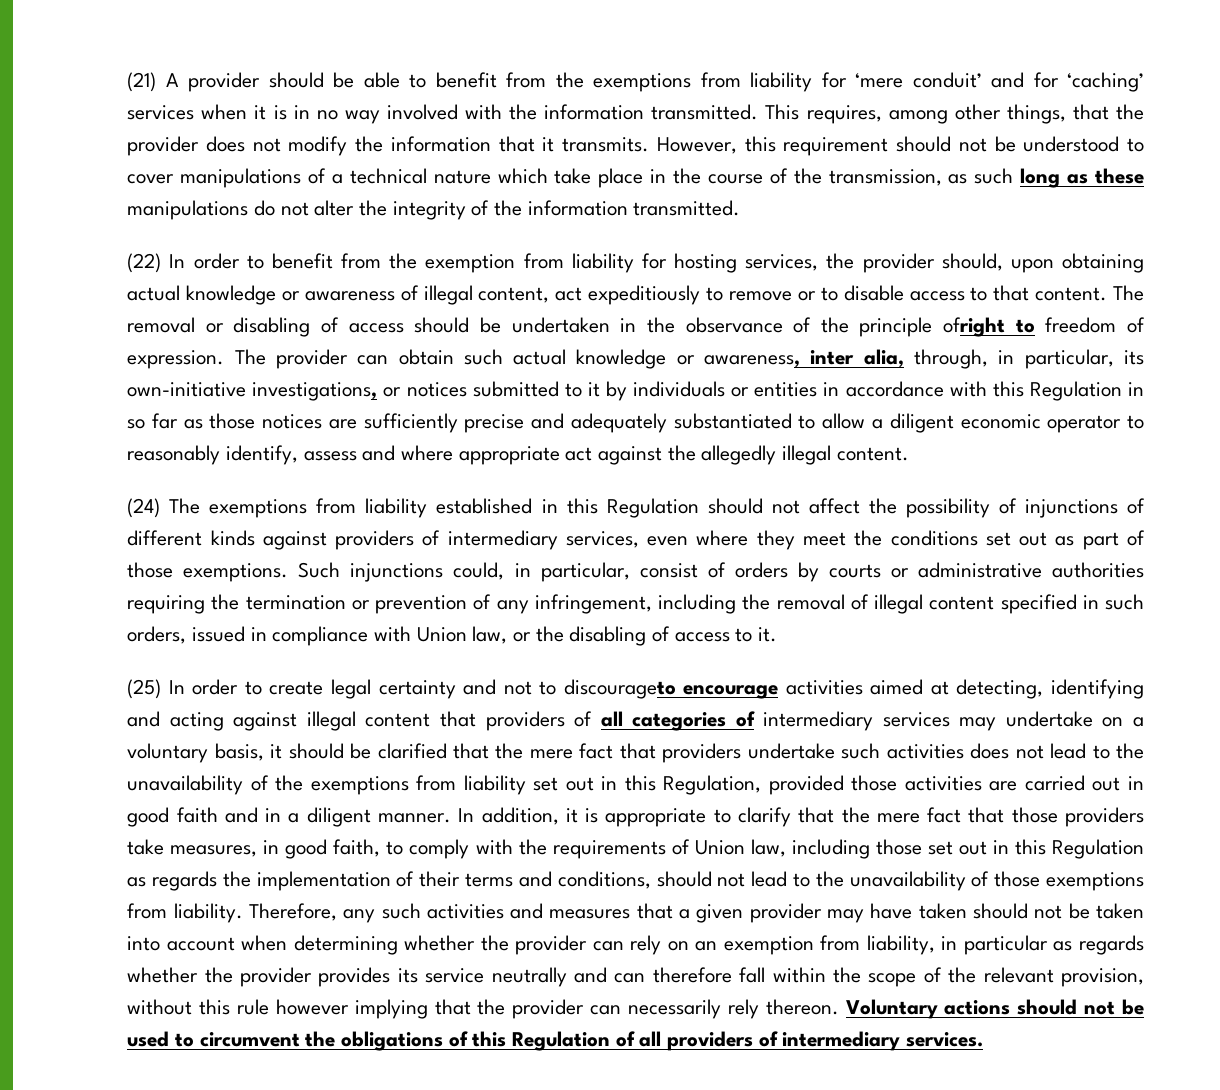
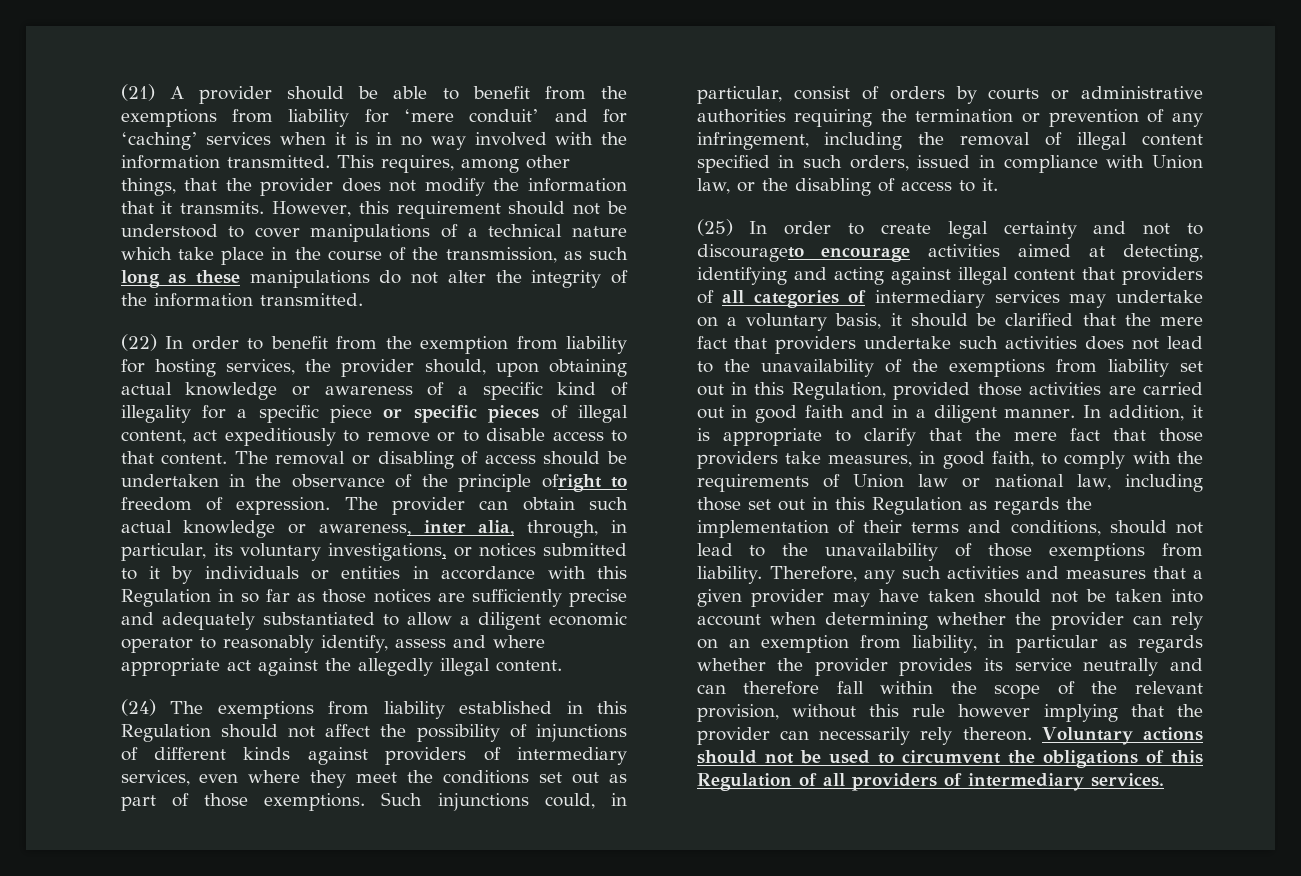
- (22) In order to benefit from the exemption from liability for hosting services, the provider should, upon obtaining actual knowledge or awareness of illegal content, act expeditiously to remove or to disable access to that content.
+ (22) In order to benefit from the exemption from liability for hosting services, the provider should, upon obtaining actual knowledge or awareness of a specific kind of illegality for a specific piece or specific pieces of illegal content, act expeditiously to remove or to disable access to that content.
- The provider can obtain such actual knowledge or awareness, inter alia, through, in particular, its own-initiative investigations, or notices submitted to it by individuals or entities in accordance with this Regulation in so far as those notices are sufficiently precise and adequately substantiated to allow a diligent economic operator to reasonably identify, assess and where appropriate act against the allegedly illegal content.
+ The provider can obtain such actual knowledge or awareness, inter alia, through, in particular, its voluntary investigations, or notices submitted to it by individuals or entities in accordance with this Regulation in so far as those notices are sufficiently precise and adequately substantiated to allow a diligent economic operator to reasonably identify, assess and where appropriate act against the allegedly illegal content.
- In addition, it is appropriate to clarify that the mere fact that those providers take measures, in good faith, to comply with the requirements of Union law, including those set out in this Regulation as regards the implementation of their terms and conditions, should not lead to the unavailability of those exemptions from liability.
+ In addition, it is appropriate to clarify that the mere fact that those providers take measures, in good faith, to comply with the requirements of Union law or national law, including those set out in this Regulation as regards the implementation of their terms and conditions, should not lead to the unavailability of those exemptions from liability.

